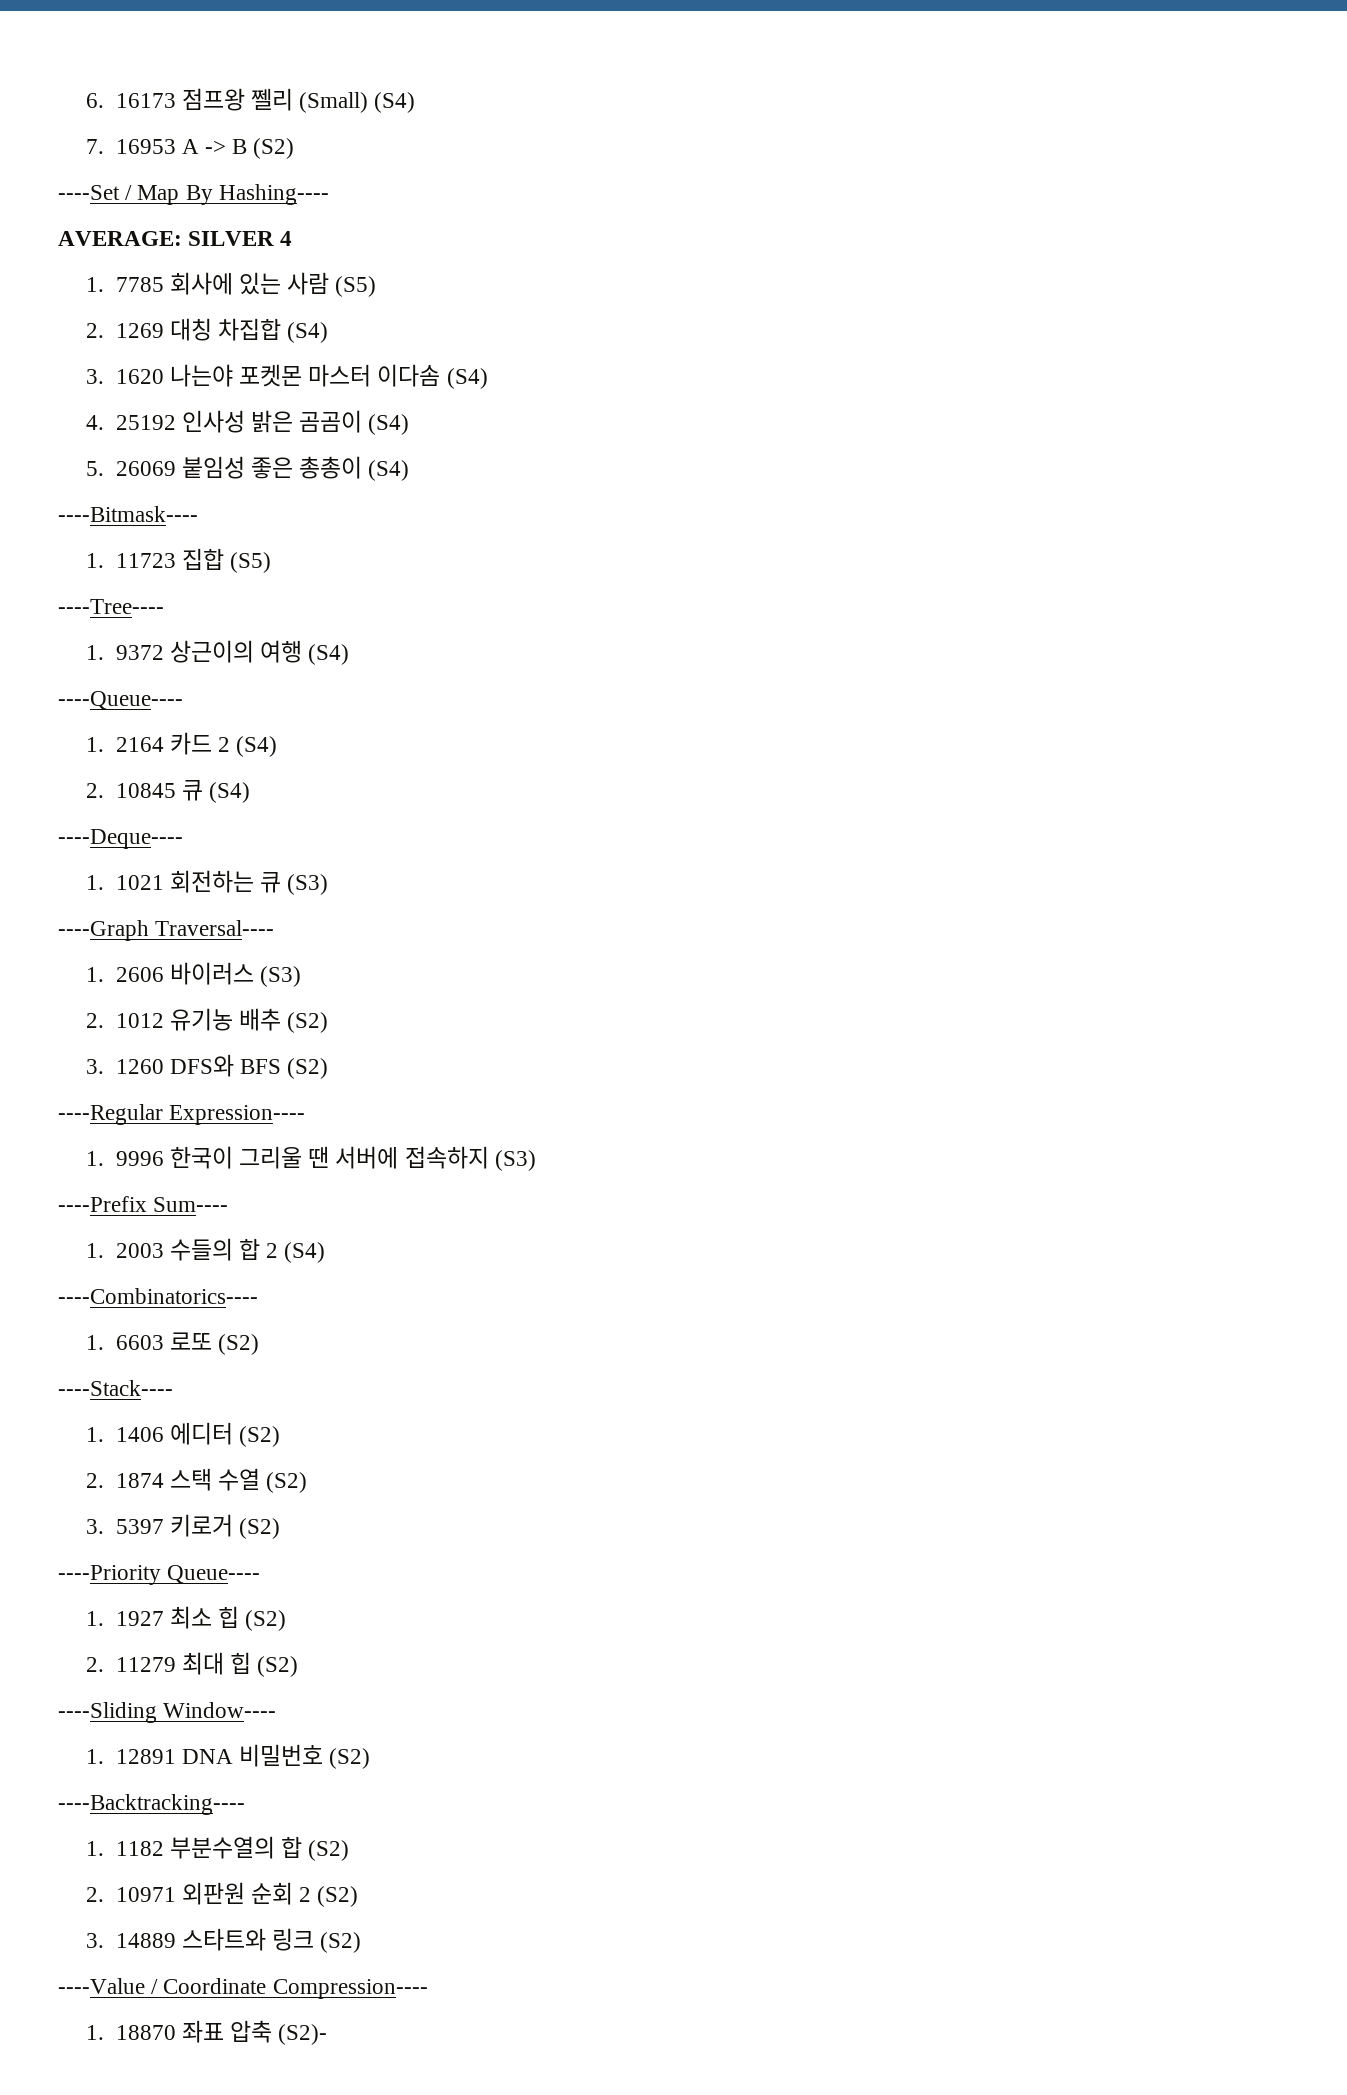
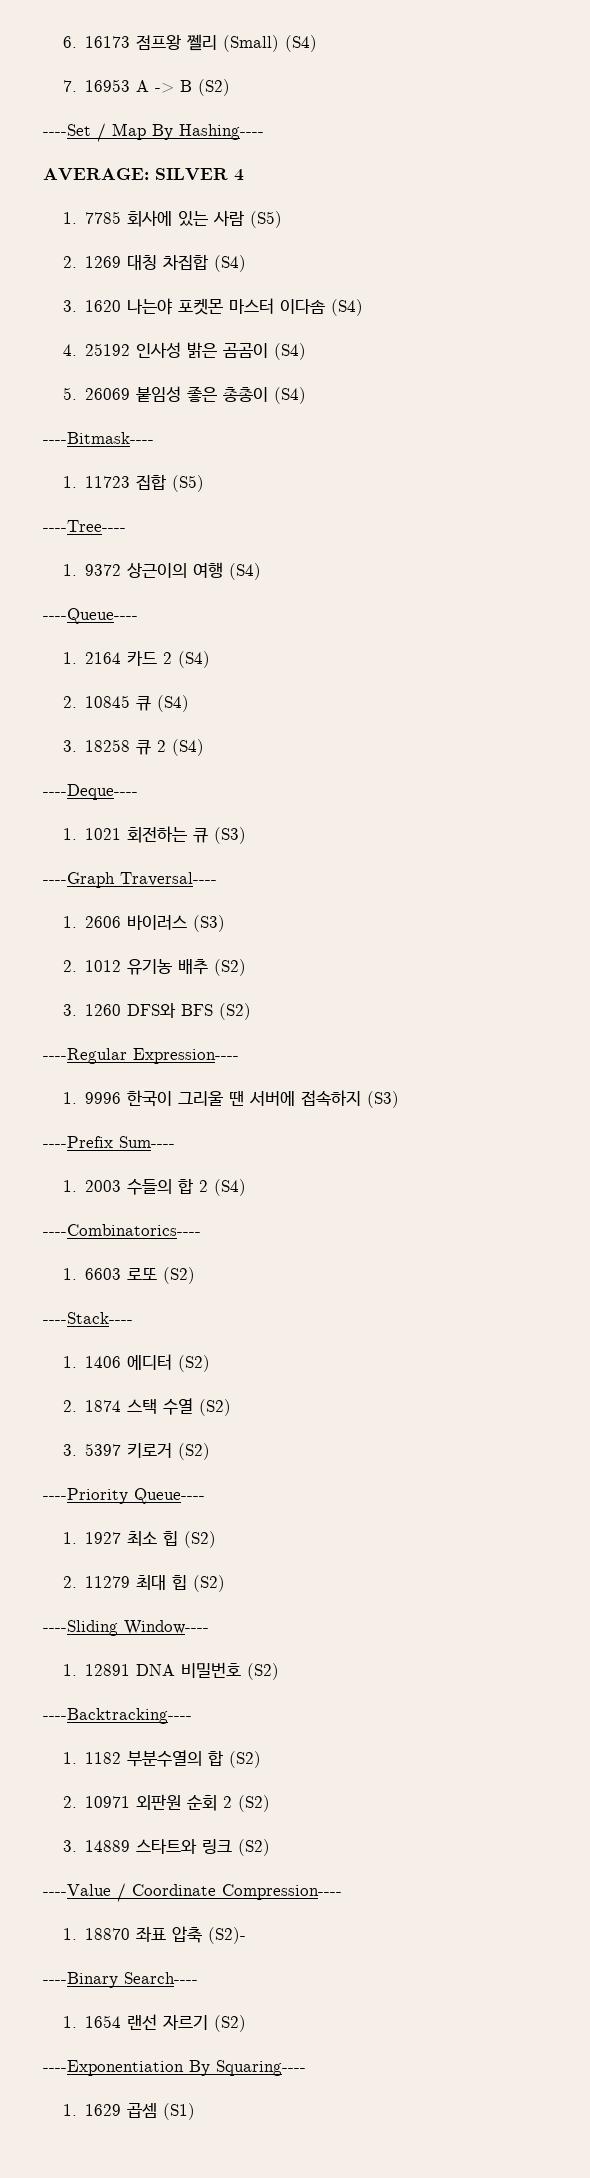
+ 3. 18258 큐 2 (S4)
+ ----Binary Search----
+ 1. 1654 랜선 자르기 (S2)
+ ----Exponentiation By Squaring----
+ 1. 1629 곱셈 (S1)

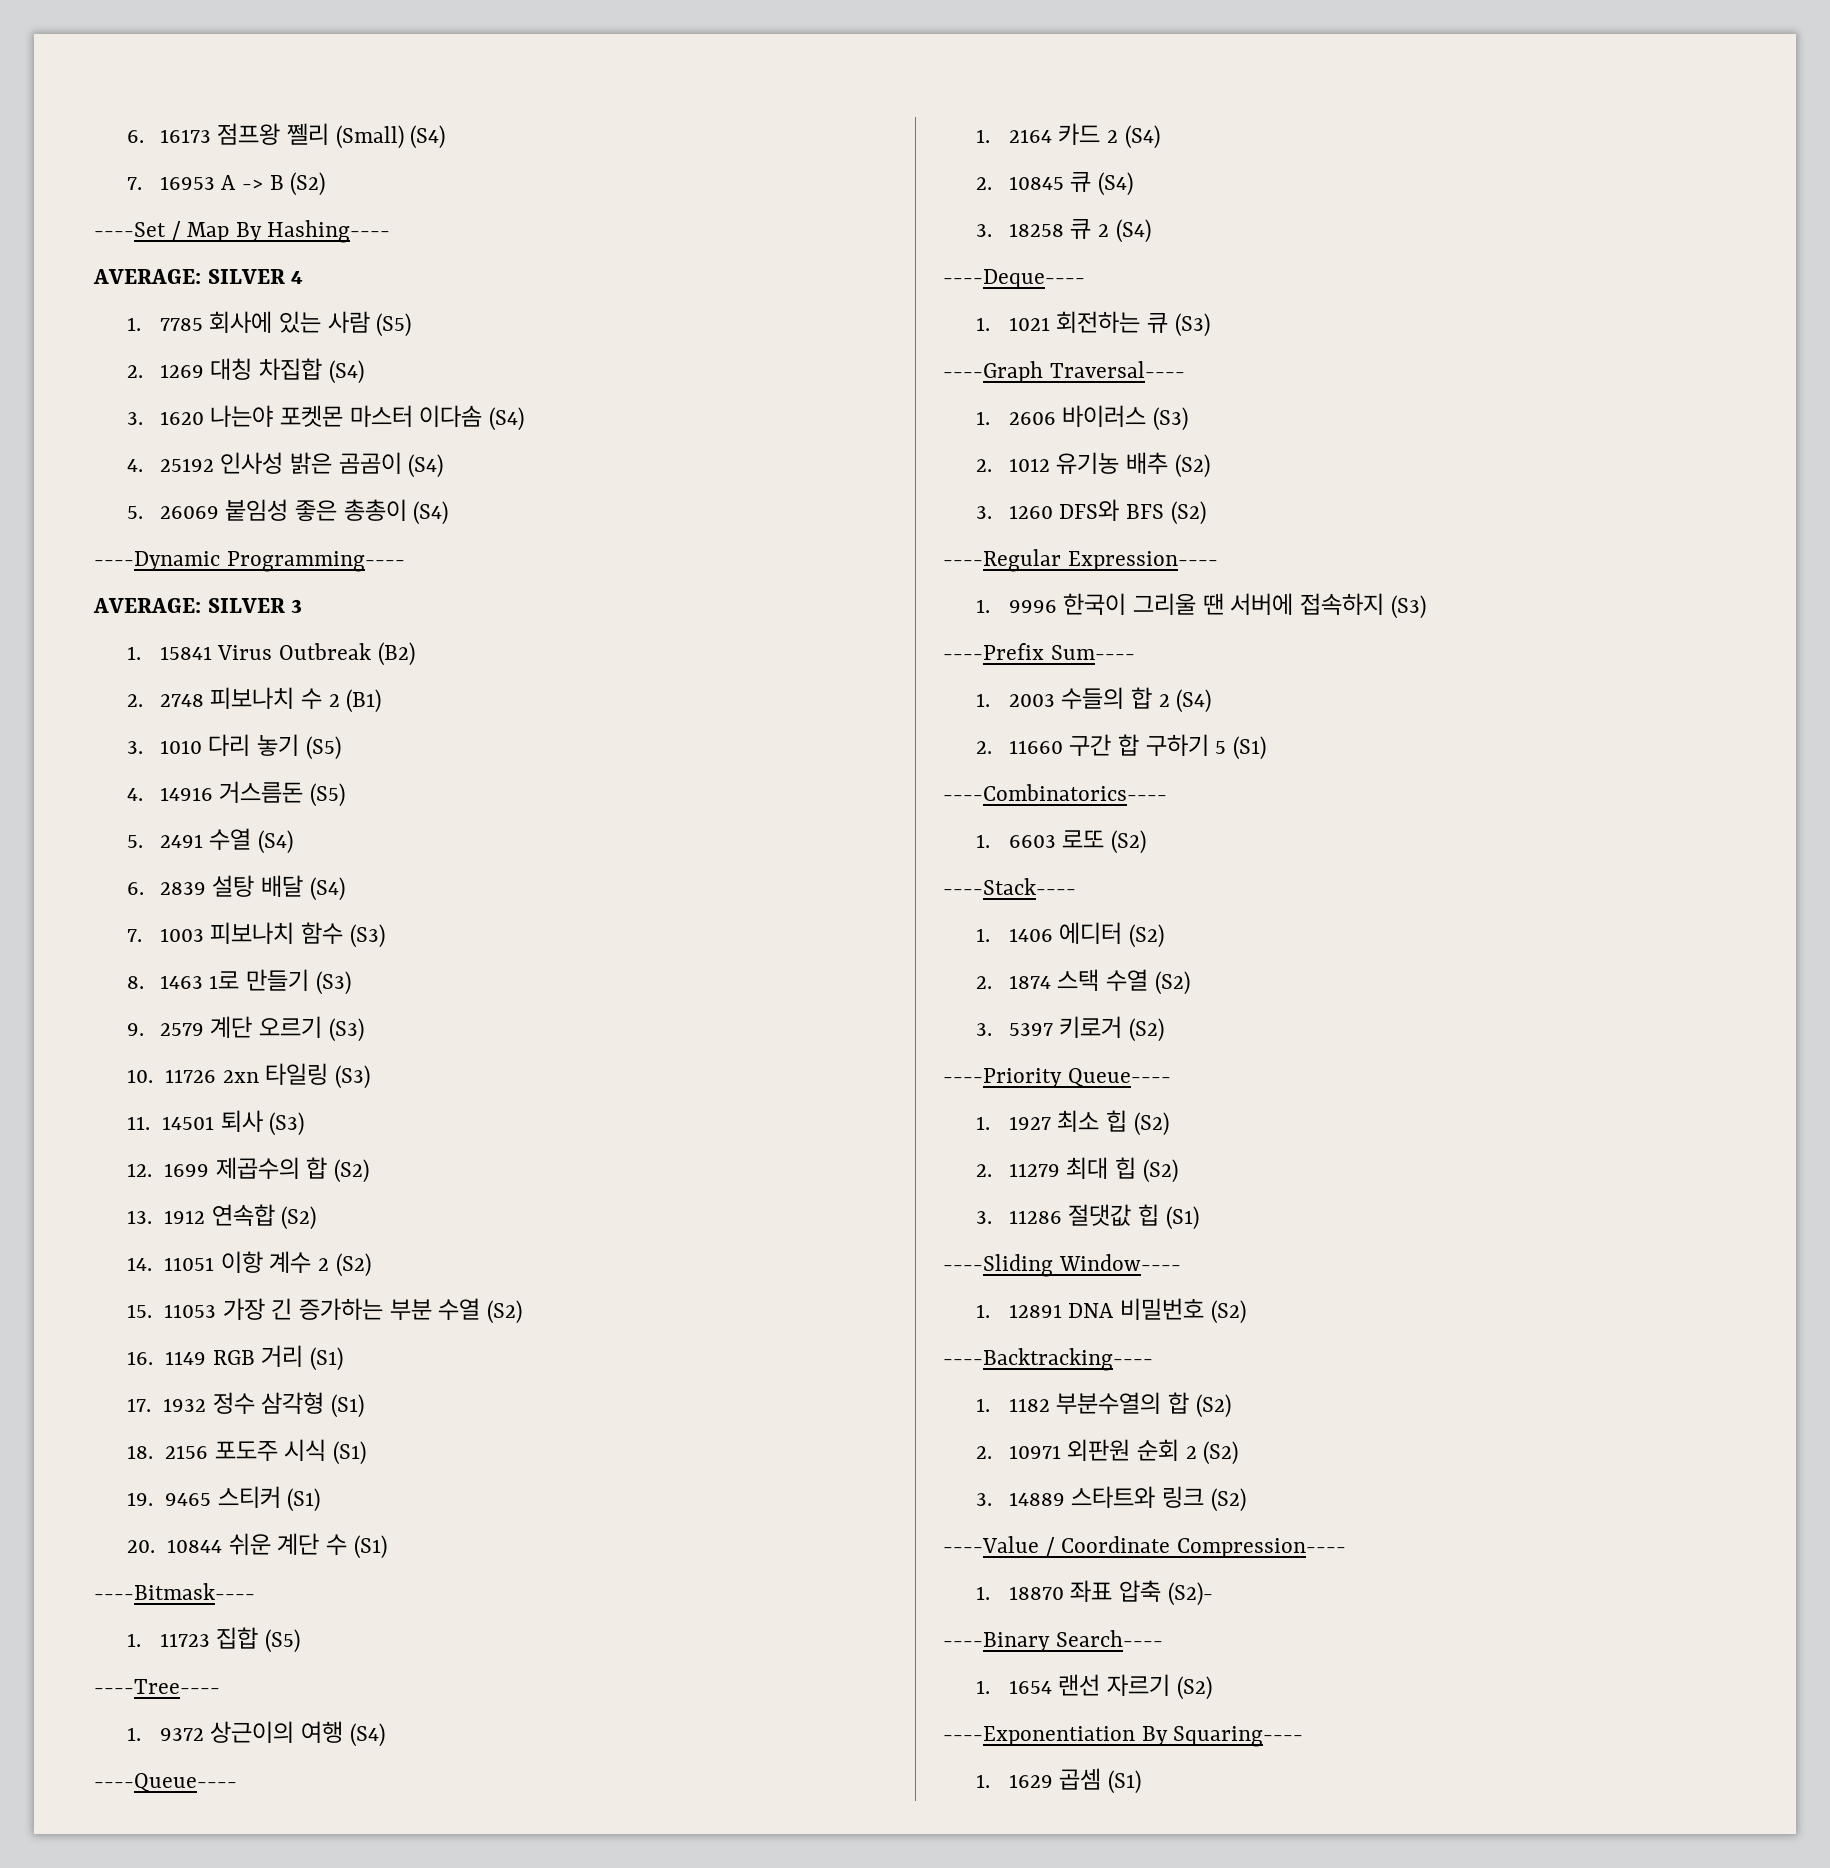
+ ----Dynamic Programming----
+ AVERAGE: SILVER 3
+ 1. 15841 Virus Outbreak (B2)
+ 2. 2748 피보나치 수 2 (B1)
+ 3. 1010 다리 놓기 (S5)
+ 4. 14916 거스름돈 (S5)
+ 5. 2491 수열 (S4)
+ 6. 2839 설탕 배달 (S4)
+ 7. 1003 피보나치 함수 (S3)
+ 8. 1463 1로 만들기 (S3)
+ 9. 2579 계단 오르기 (S3)
+ 10. 11726 2xn 타일링 (S3)
+ 11. 14501 퇴사 (S3)
+ 12. 1699 제곱수의 합 (S2)
+ 13. 1912 연속합 (S2)
+ 14. 11051 이항 계수 2 (S2)
+ 15. 11053 가장 긴 증가하는 부분 수열 (S2)
+ 16. 1149 RGB 거리 (S1)
+ 17. 1932 정수 삼각형 (S1)
+ 18. 2156 포도주 시식 (S1)
+ 19. 9465 스티커 (S1)
+ 20. 10844 쉬운 계단 수 (S1)
+ 2. 11660 구간 합 구하기 5 (S1)
+ 3. 11286 절댓값 힙 (S1)

